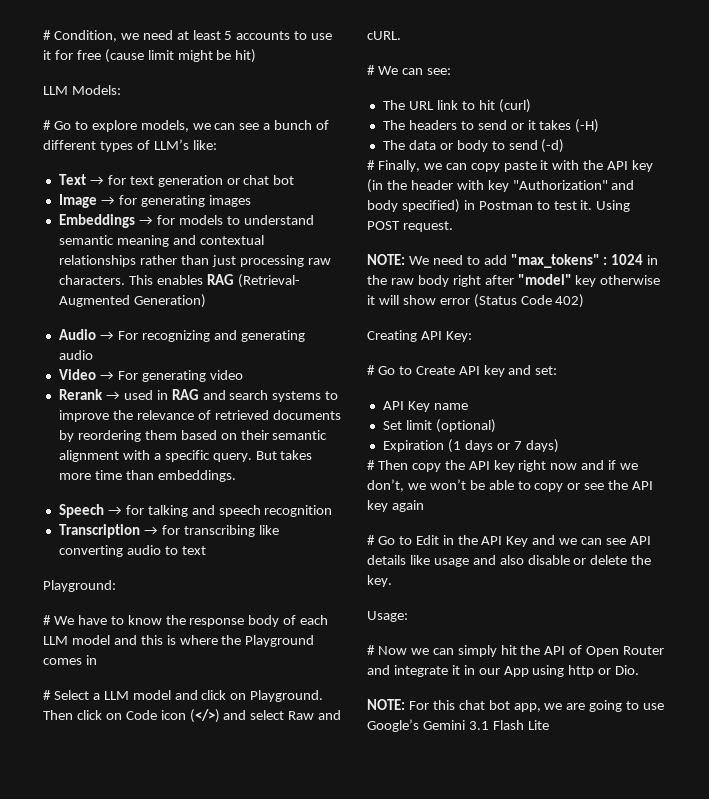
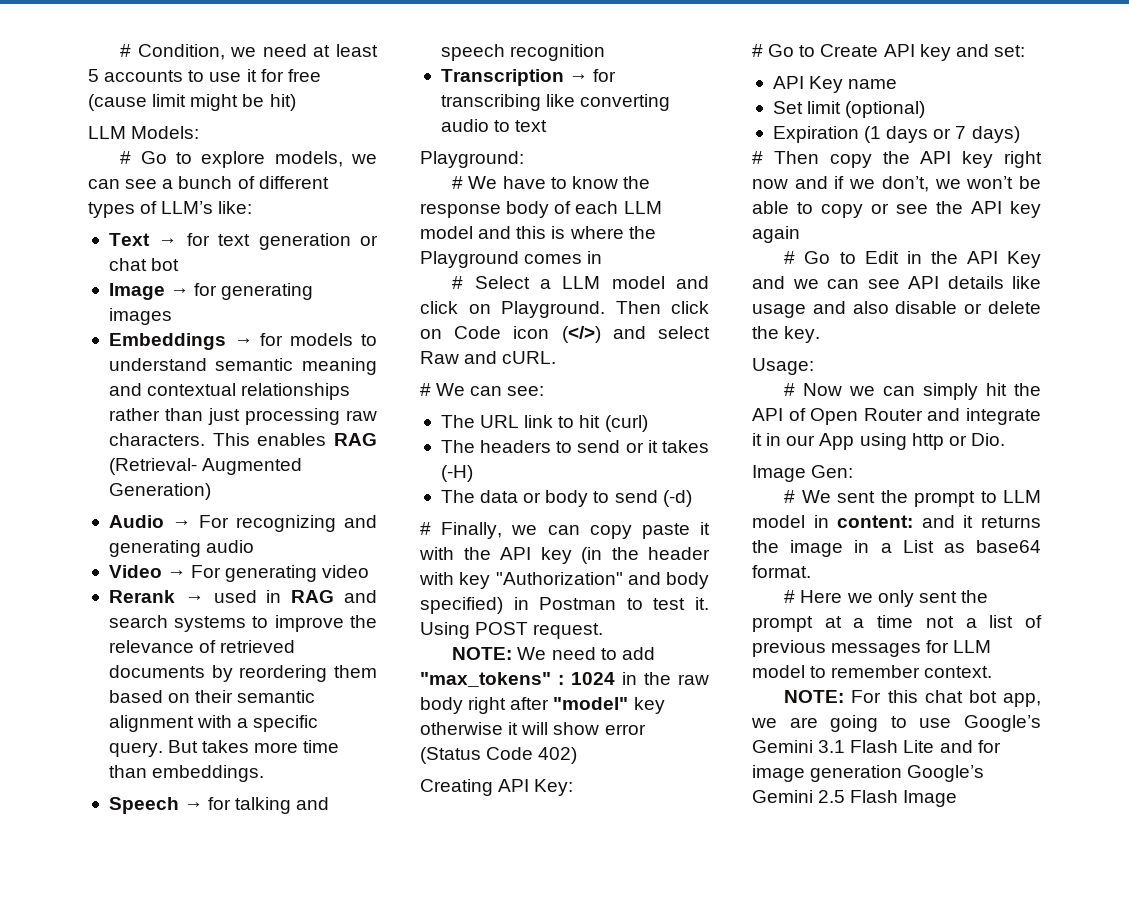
+ Image Gen:
+ # We sent the prompt to LLM model in content: and it returns the image in a List as base64 format.
+ # Here we only sent the prompt at a time not a list of previous messages for LLM model to remember context.
- NOTE: For this chat bot app, we are going to use Google’s Gemini 3.1 Flash Lite
+ NOTE: For this chat bot app, we are going to use Google’s Gemini 3.1 Flash Lite and for image generation Google’s Gemini 2.5 Flash Image

